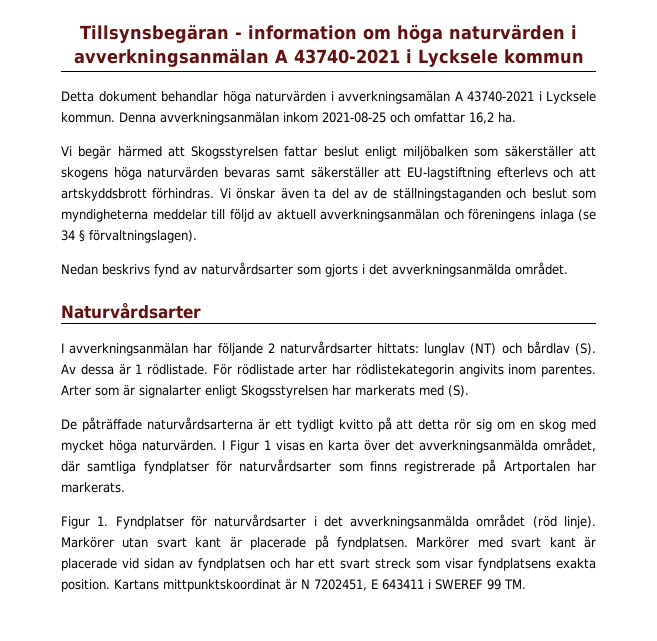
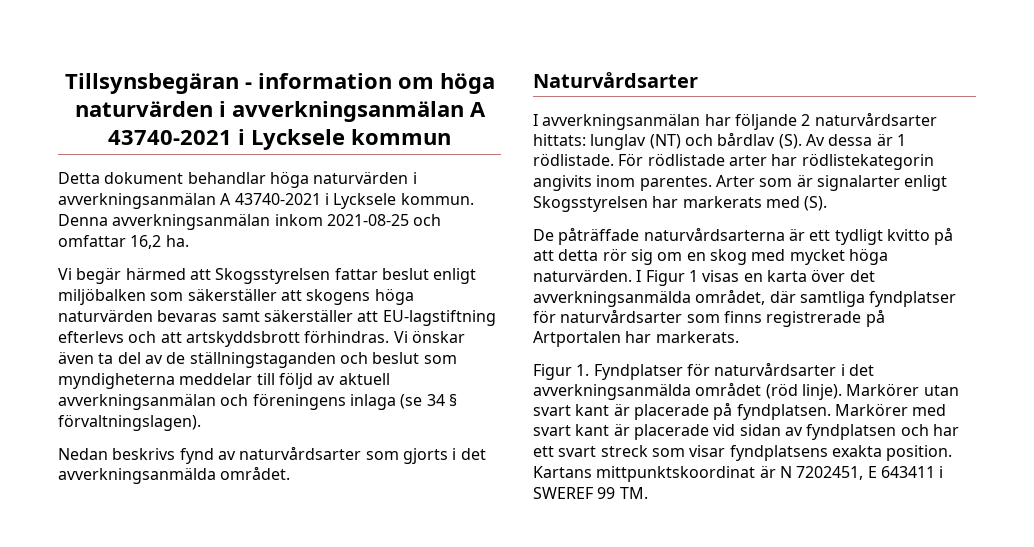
- Detta dokument behandlar höga naturvärden i avverkningsamälan A 43740-2021 i Lycksele kommun.
+ Detta dokument behandlar höga naturvärden i avverkningsanmälan A 43740-2021 i Lycksele kommun.

